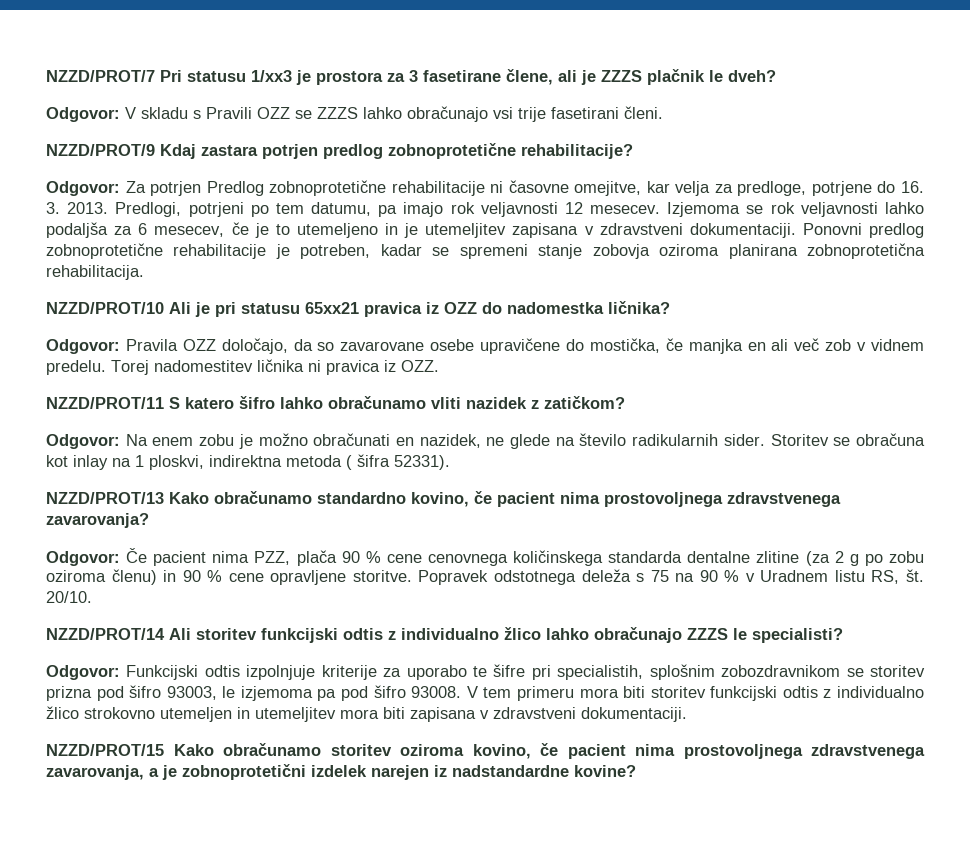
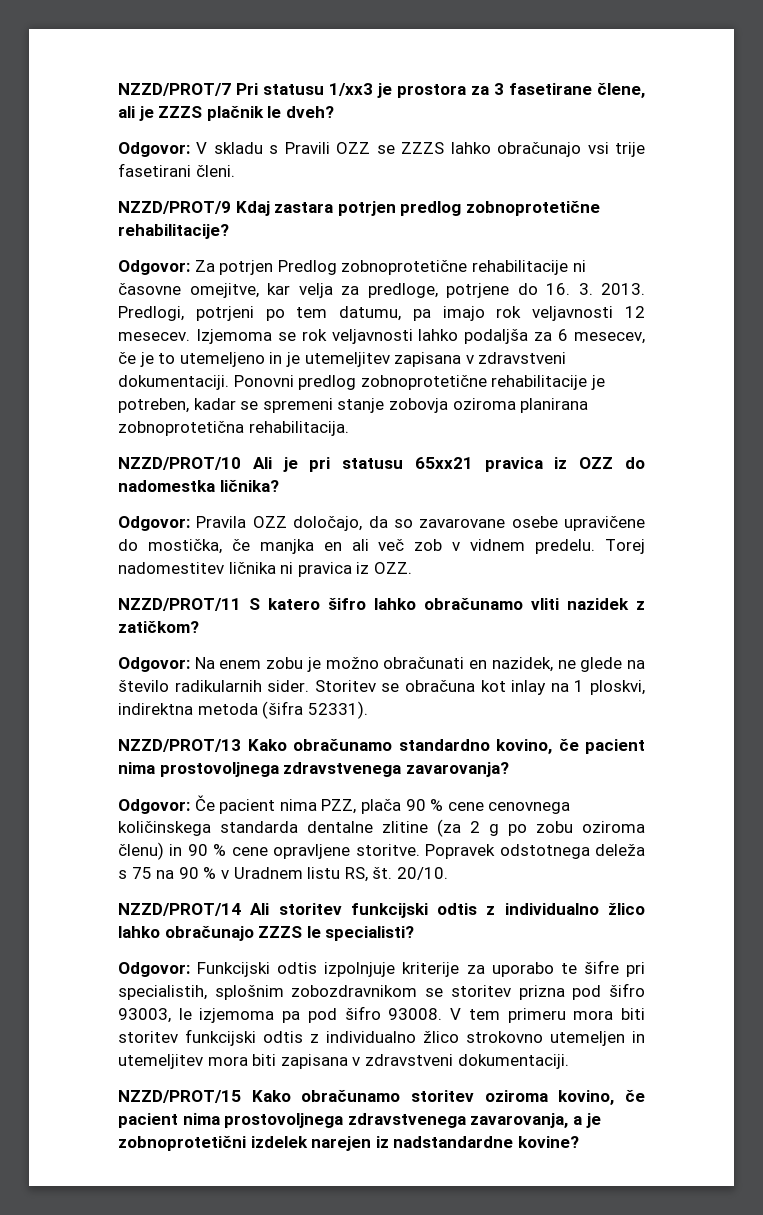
- Storitev se obračuna kot inlay na 1 ploskvi, indirektna metoda ( šifra 52331).
+ Storitev se obračuna kot inlay na 1 ploskvi, indirektna metoda (šifra 52331).

